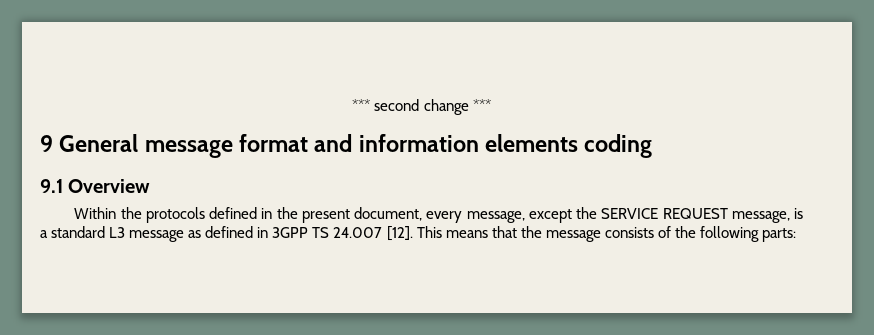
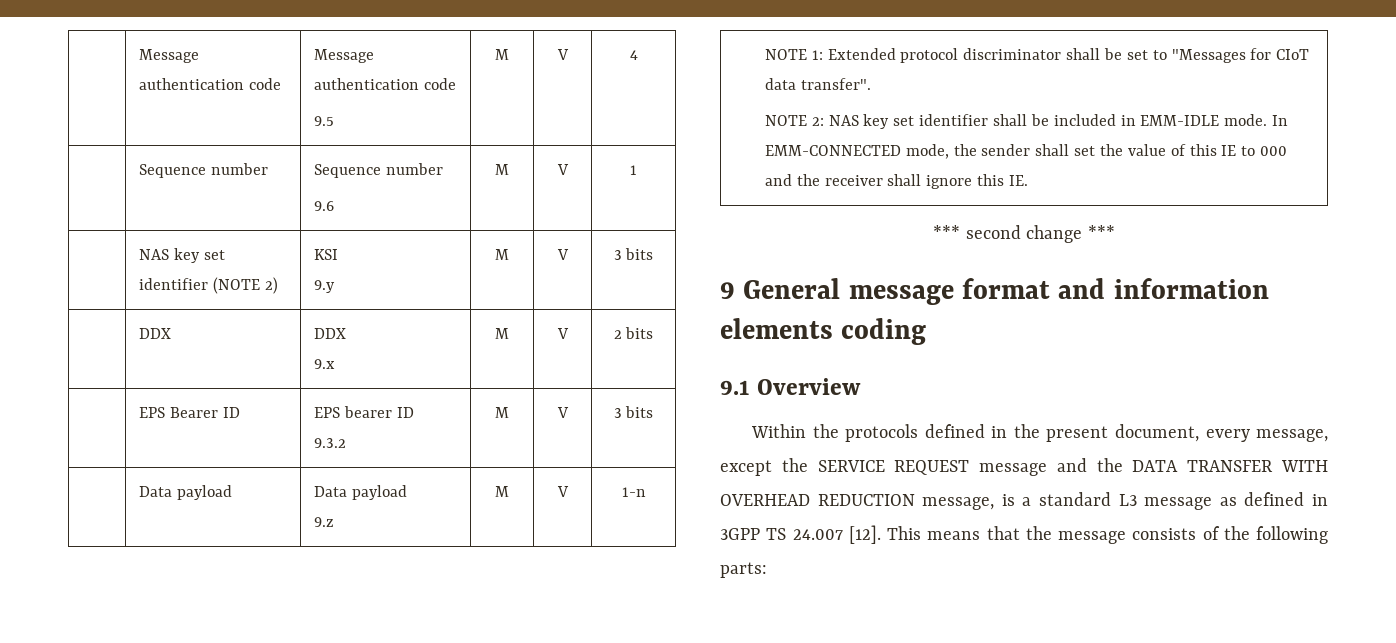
+ | Message authentication code | Message authentication code
+ 9.5 | M | V | 4
+ | Sequence number | Sequence number
+ 9.6 | M | V | 1
+ | NAS key set identifier (NOTE 2) | KSI
+ 9.y | M | V | 3 bits
+ | DDX | DDX
+ 9.x | M | V | 2 bits
+ | EPS Bearer ID | EPS bearer ID
+ 9.3.2 | M | V | 3 bits
+ | Data payload | Data payload
+ 9.z | M | V | 1-n
+ NOTE 1: Extended protocol discriminator shall be set to "Messages for CIoT data transfer".
+ NOTE 2: NAS key set identifier shall be included in EMM-IDLE mode. In EMM-CONNECTED mode, the sender shall set the value of this IE to 000 and the receiver shall ignore this IE.
- Within the protocols defined in the present document, every message, except the SERVICE REQUEST message, is a standard L3 message as defined in 3GPP TS 24.007 [12].
+ Within the protocols defined in the present document, every message, except the SERVICE REQUEST message and the DATA TRANSFER WITH OVERHEAD REDUCTION message, is a standard L3 message as defined in 3GPP TS 24.007 [12].

